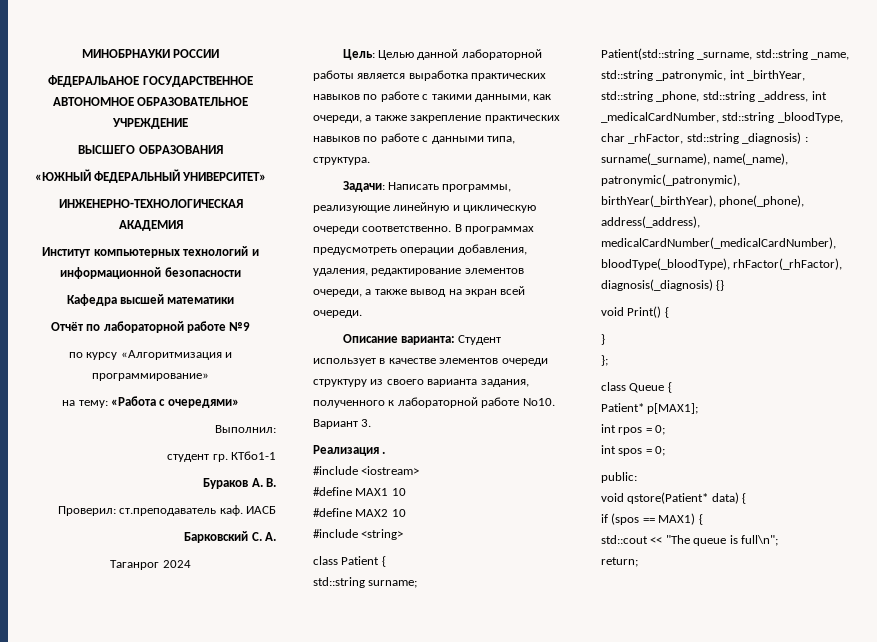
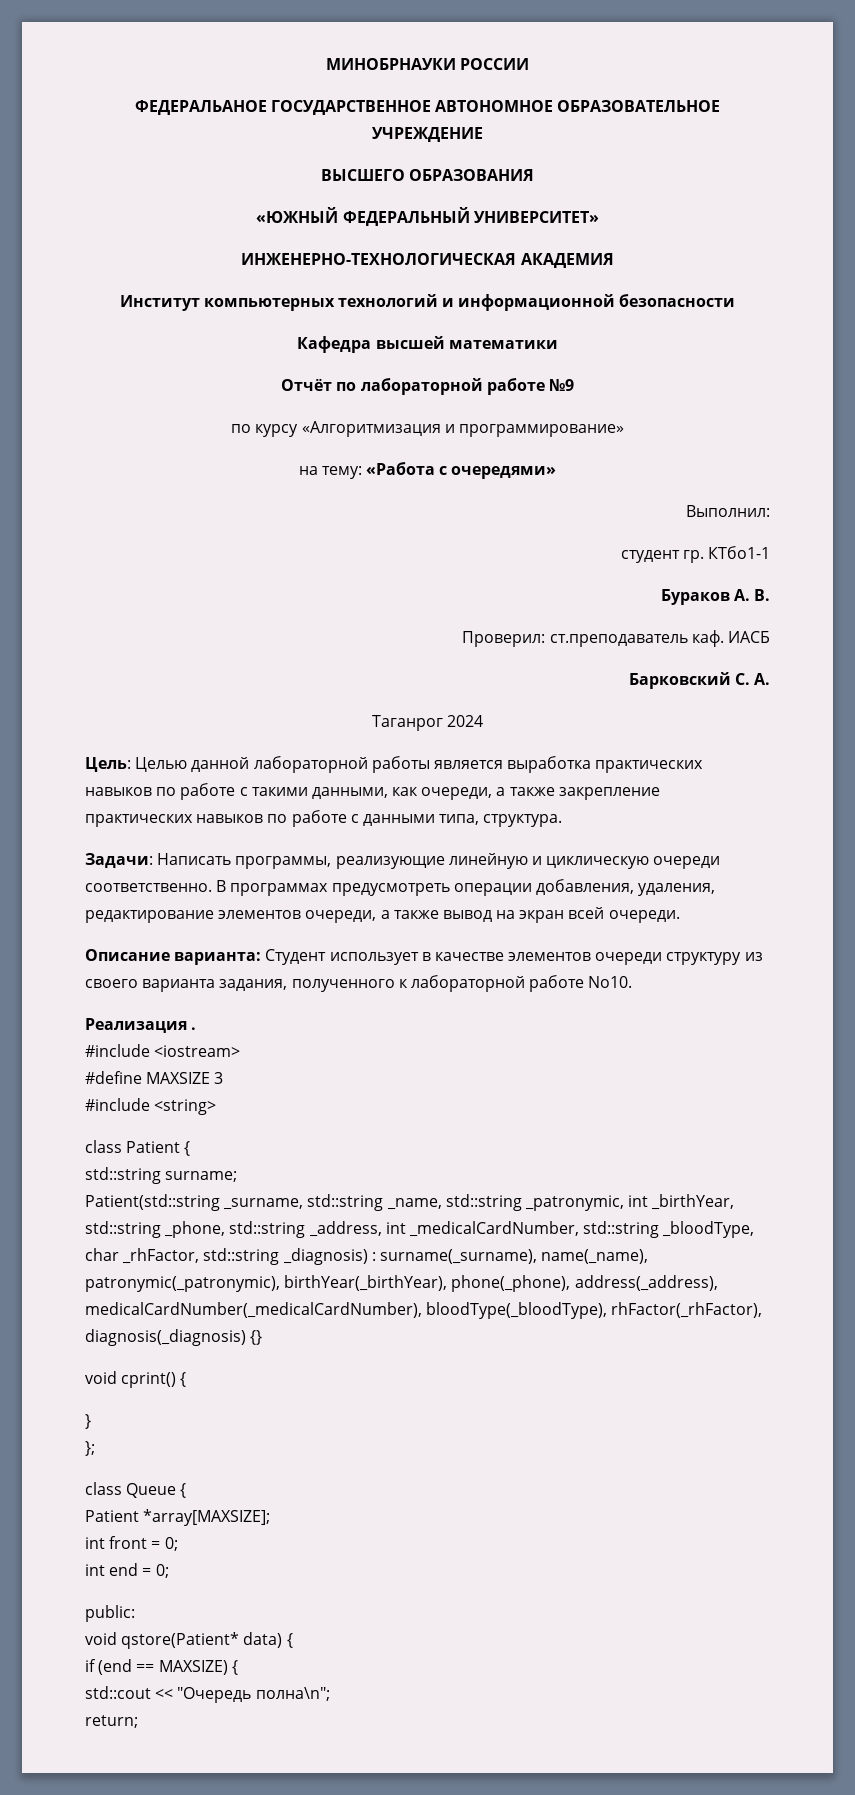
- Вариант 3.
- #define MAX1 10
- #define MAX2 10
+ #define MAXSIZE 3
- void Print() {
+ void cprint() {
- Patient* p[MAX1];
- int rpos = 0;
+ Patient *array[MAXSIZE];
+ int front = 0;
- int spos = 0;
+ int end = 0;
- if (spos == MAX1) {
+ if (end == MAXSIZE) {
- std::cout << "The queue is full\n";
+ std::cout << "Очередь полна\n";

